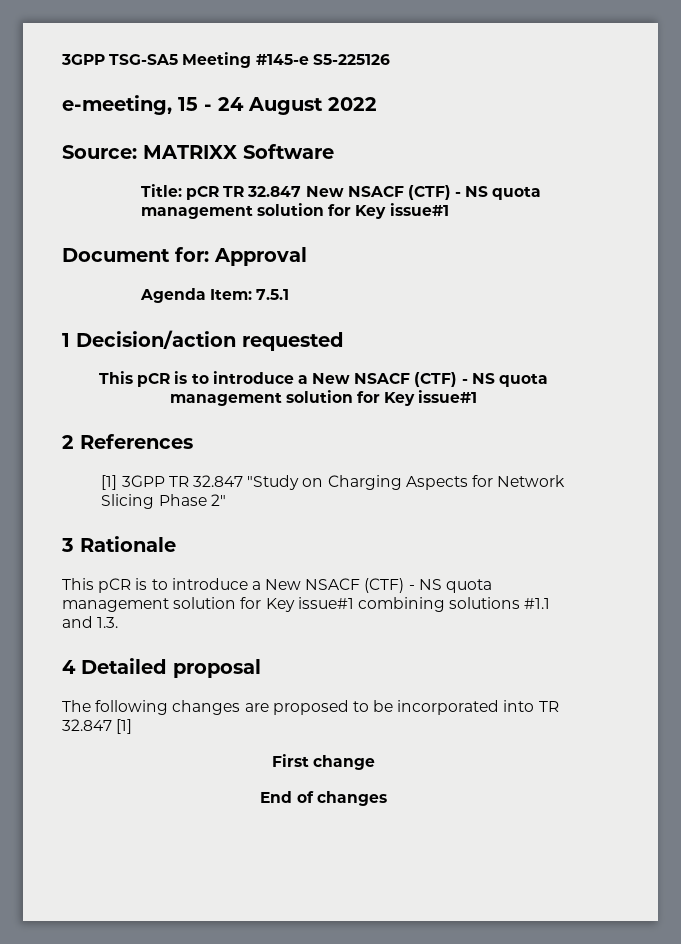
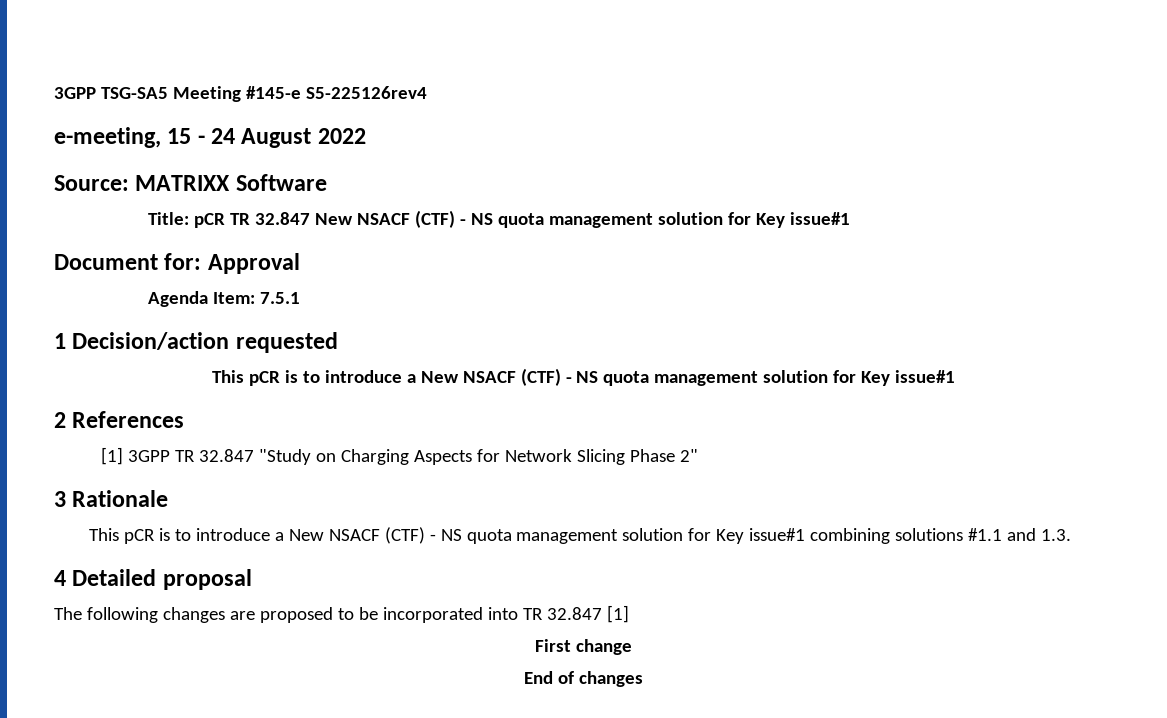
- 3GPP TSG-SA5 Meeting #145-e S5-225126
+ 3GPP TSG-SA5 Meeting #145-e S5-225126rev4

